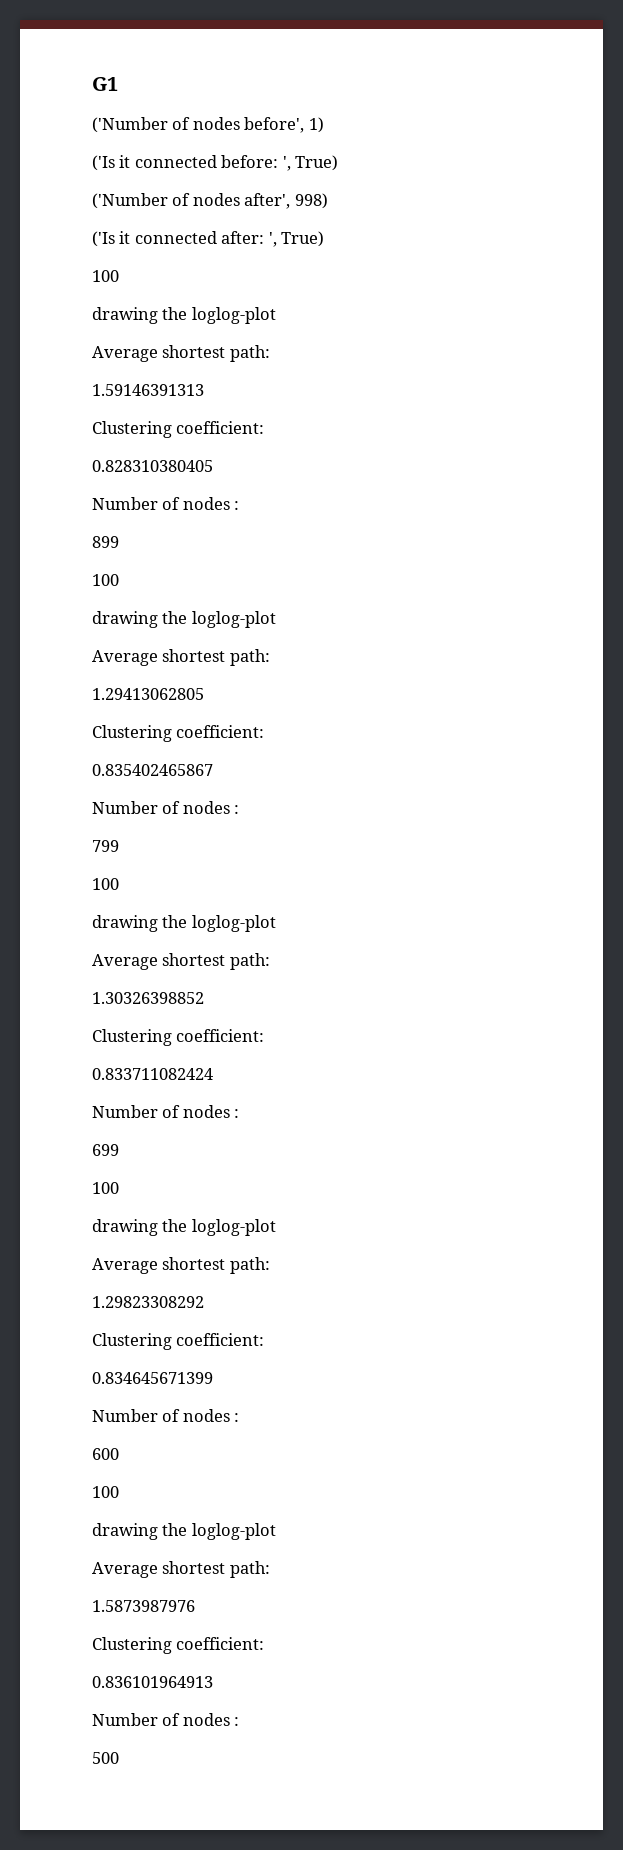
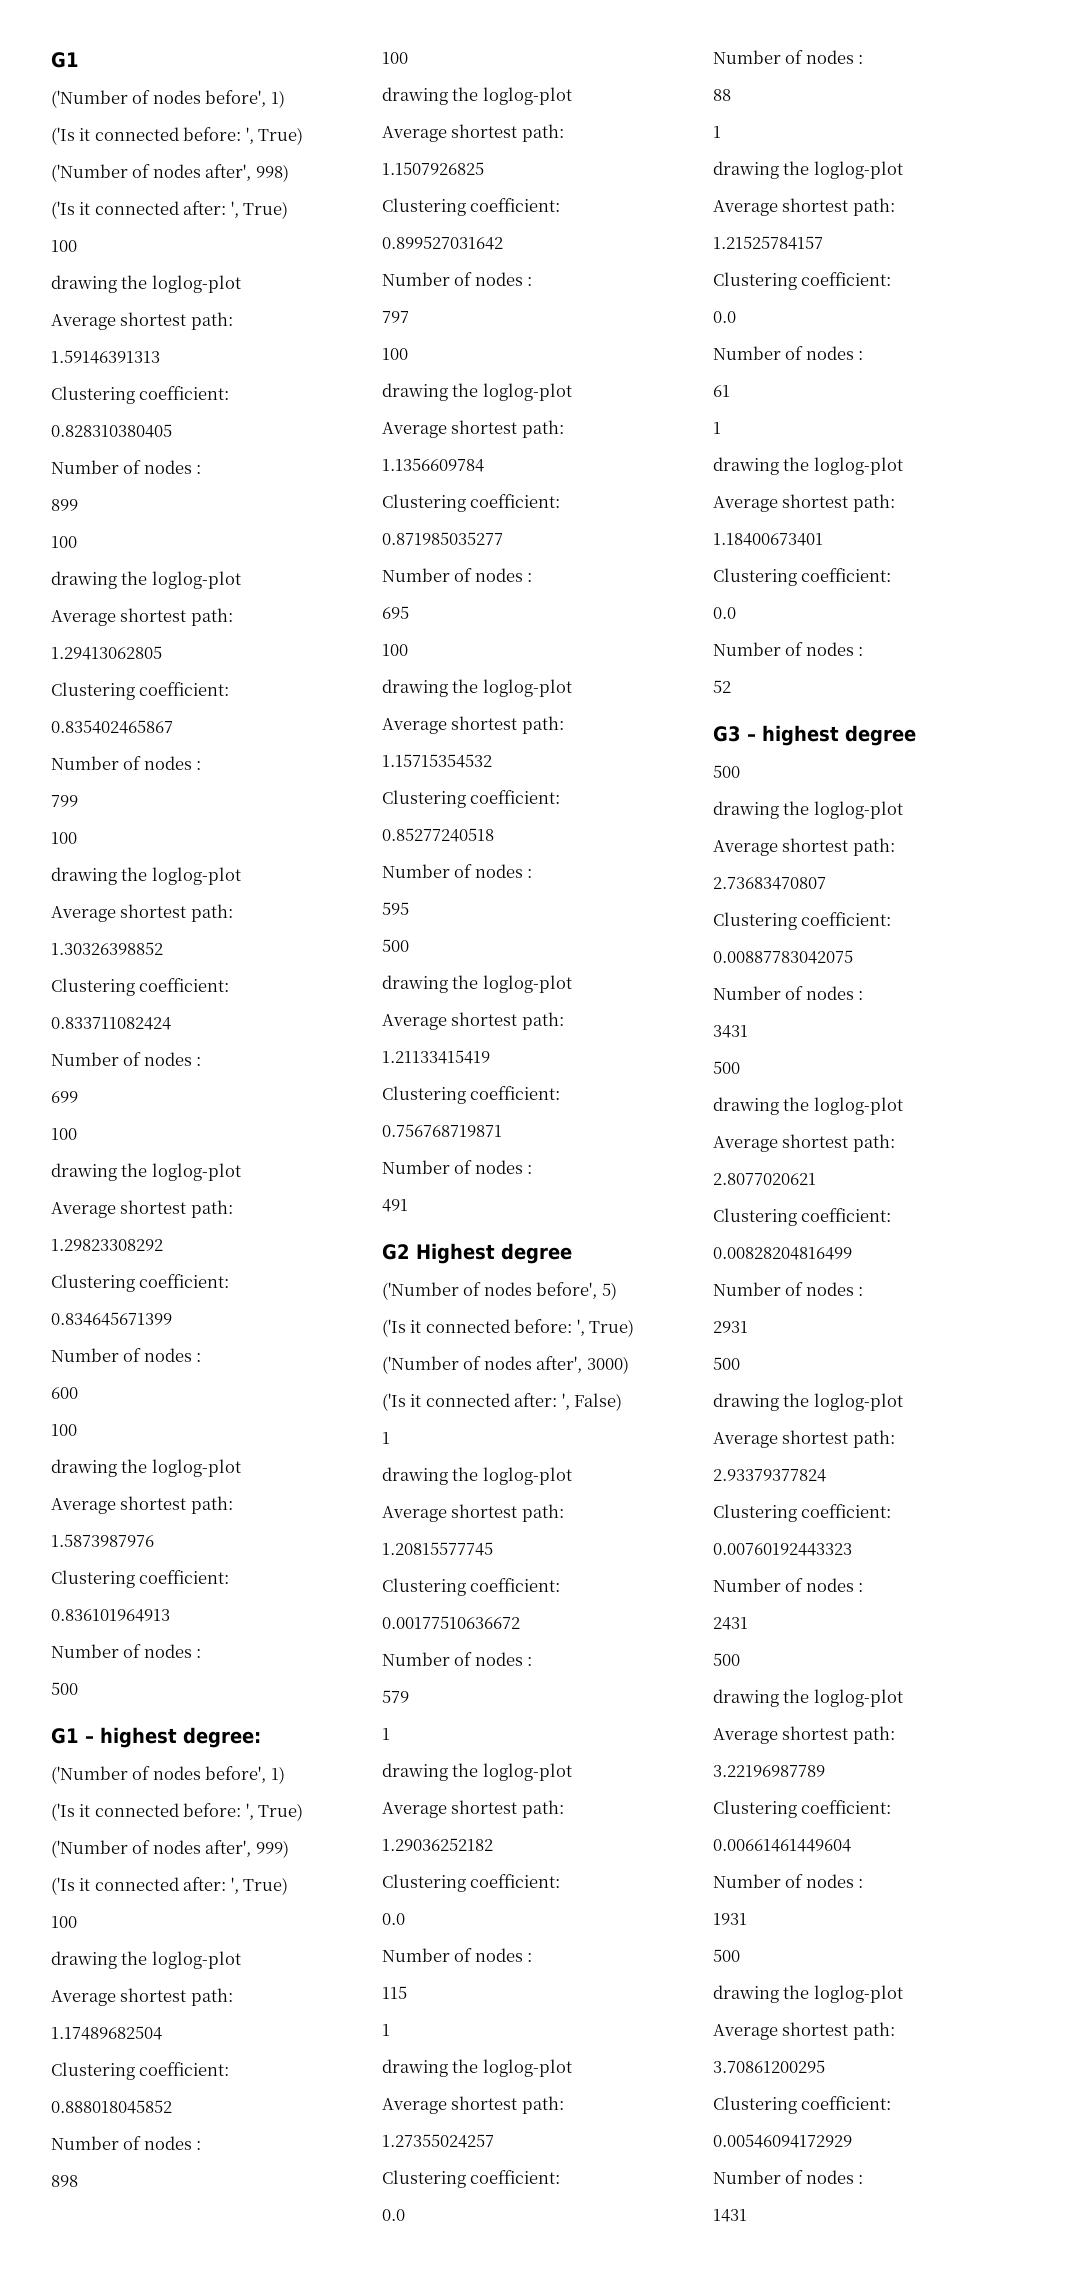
+ G1 – highest degree:
+ ('Number of nodes before', 1)
+ ('Is it connected before: ', True)
+ ('Number of nodes after', 999)
+ ('Is it connected after: ', True)
+ 100
+ drawing the loglog-plot
+ Average shortest path:
+ 1.17489682504
+ Clustering coefficient:
+ 0.888018045852
+ Number of nodes :
+ 898
+ 100
+ drawing the loglog-plot
+ Average shortest path:
+ 1.1507926825
+ Clustering coefficient:
+ 0.899527031642
+ Number of nodes :
+ 797
+ 100
+ drawing the loglog-plot
+ Average shortest path:
+ 1.1356609784
+ Clustering coefficient:
+ 0.871985035277
+ Number of nodes :
+ 695
+ 100
+ drawing the loglog-plot
+ Average shortest path:
+ 1.15715354532
+ Clustering coefficient:
+ 0.85277240518
+ Number of nodes :
+ 595
+ 500
+ drawing the loglog-plot
+ Average shortest path:
+ 1.21133415419
+ Clustering coefficient:
+ 0.756768719871
+ Number of nodes :
+ 491
+ G2 Highest degree
+ ('Number of nodes before', 5)
+ ('Is it connected before: ', True)
+ ('Number of nodes after', 3000)
+ ('Is it connected after: ', False)
+ 1
+ drawing the loglog-plot
+ Average shortest path:
+ 1.20815577745
+ Clustering coefficient:
+ 0.00177510636672
+ Number of nodes :
+ 579
+ 1
+ drawing the loglog-plot
+ Average shortest path:
+ 1.29036252182
+ Clustering coefficient:
+ 0.0
+ Number of nodes :
+ 115
+ 1
+ drawing the loglog-plot
+ Average shortest path:
+ 1.27355024257
+ Clustering coefficient:
+ 0.0
+ Number of nodes :
+ 88
+ 1
+ drawing the loglog-plot
+ Average shortest path:
+ 1.21525784157
+ Clustering coefficient:
+ 0.0
+ Number of nodes :
+ 61
+ 1
+ drawing the loglog-plot
+ Average shortest path:
+ 1.18400673401
+ Clustering coefficient:
+ 0.0
+ Number of nodes :
+ 52
+ G3 – highest degree
+ 500
+ drawing the loglog-plot
+ Average shortest path:
+ 2.73683470807
+ Clustering coefficient:
+ 0.00887783042075
+ Number of nodes :
+ 3431
+ 500
+ drawing the loglog-plot
+ Average shortest path:
+ 2.8077020621
+ Clustering coefficient:
+ 0.00828204816499
+ Number of nodes :
+ 2931
+ 500
+ drawing the loglog-plot
+ Average shortest path:
+ 2.93379377824
+ Clustering coefficient:
+ 0.00760192443323
+ Number of nodes :
+ 2431
+ 500
+ drawing the loglog-plot
+ Average shortest path:
+ 3.22196987789
+ Clustering coefficient:
+ 0.00661461449604
+ Number of nodes :
+ 1931
+ 500
+ drawing the loglog-plot
+ Average shortest path:
+ 3.70861200295
+ Clustering coefficient:
+ 0.00546094172929
+ Number of nodes :
+ 1431

